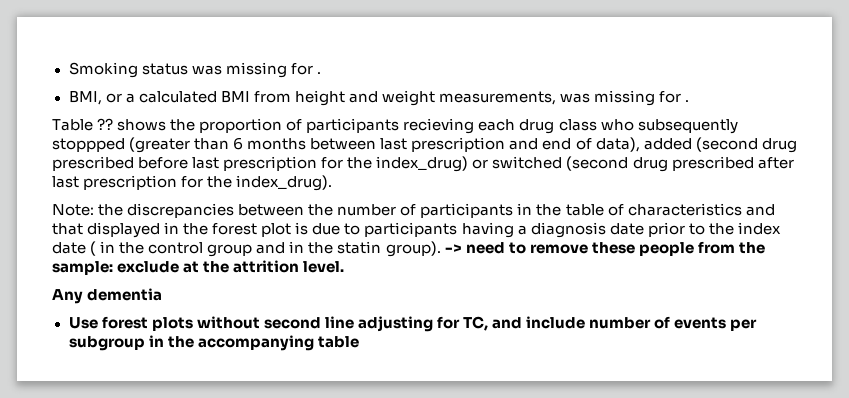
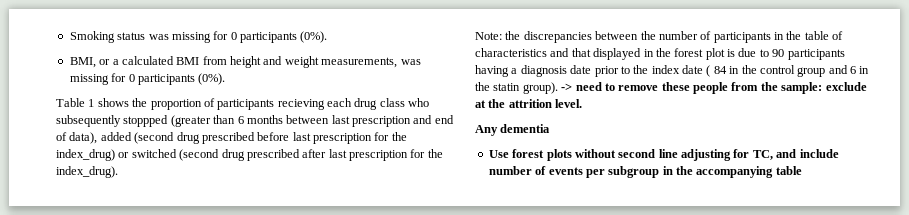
- Smoking status was missing for .
+ Smoking status was missing for 0 participants (0%).
- BMI, or a calculated BMI from height and weight measurements, was missing for .
+ BMI, or a calculated BMI from height and weight measurements, was missing for 0 participants (0%).
- Table ?? shows the proportion of participants recieving each drug class who subsequently stoppped (greater than 6 months between last prescription and end of data), added (second drug prescribed before last prescription for the index_drug) or switched (second drug prescribed after last prescription for the index_drug).
+ Table 1 shows the proportion of participants recieving each drug class who subsequently stoppped (greater than 6 months between last prescription and end of data), added (second drug prescribed before last prescription for the index_drug) or switched (second drug prescribed after last prescription for the index_drug).
- Note: the discrepancies between the number of participants in the table of characteristics and that displayed in the forest plot is due to participants having a diagnosis date prior to the index date ( in the control group and in the statin group).
+ Note: the discrepancies between the number of participants in the table of characteristics and that displayed in the forest plot is due to 90 participants having a diagnosis date prior to the index date ( 84 in the control group and 6 in the statin group).

